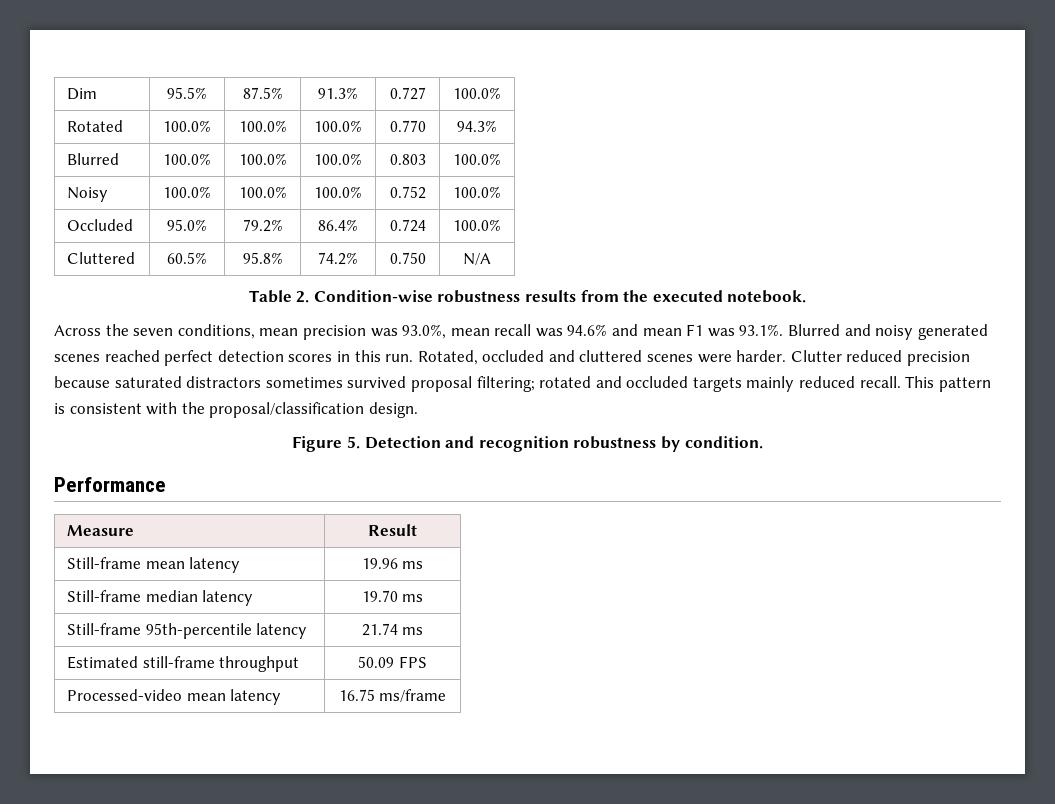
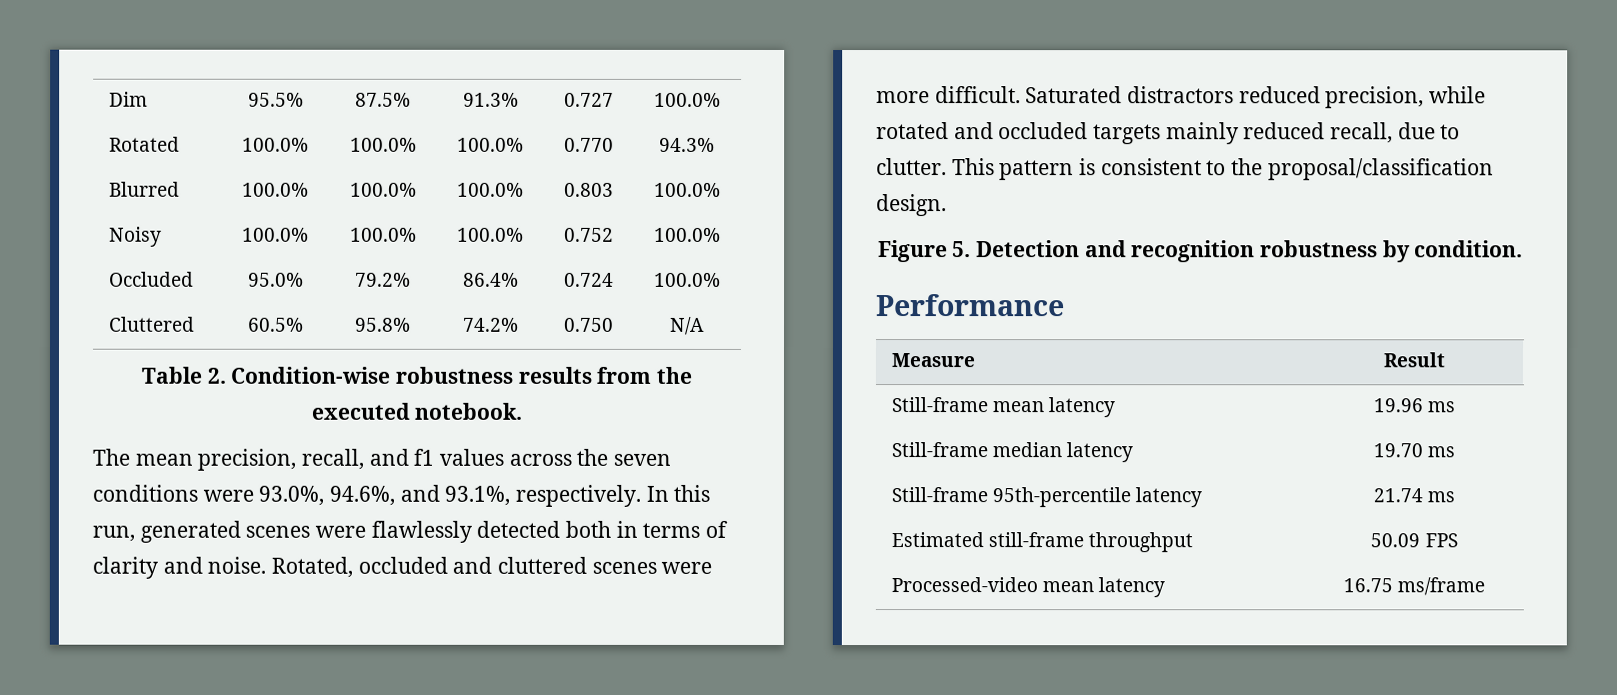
- Across the seven conditions, mean precision was 93.0%, mean recall was 94.6% and mean F1 was 93.1%. Blurred and noisy generated scenes reached perfect detection scores in this run.
+ The mean precision, recall, and f1 values across the seven conditions were 93.0%, 94.6%, and 93.1%, respectively. In this run, generated scenes were flawlessly detected both in terms of clarity and noise.
- Rotated, occluded and cluttered scenes were harder. Clutter reduced precision because saturated distractors sometimes survived proposal filtering; rotated and occluded targets mainly reduced recall.
+ Rotated, occluded and cluttered scenes were more difficult. Saturated distractors reduced precision, while rotated and occluded targets mainly reduced recall, due to clutter.
- This pattern is consistent with the proposal/classification design.
+ This pattern is consistent to the proposal/classification design.

